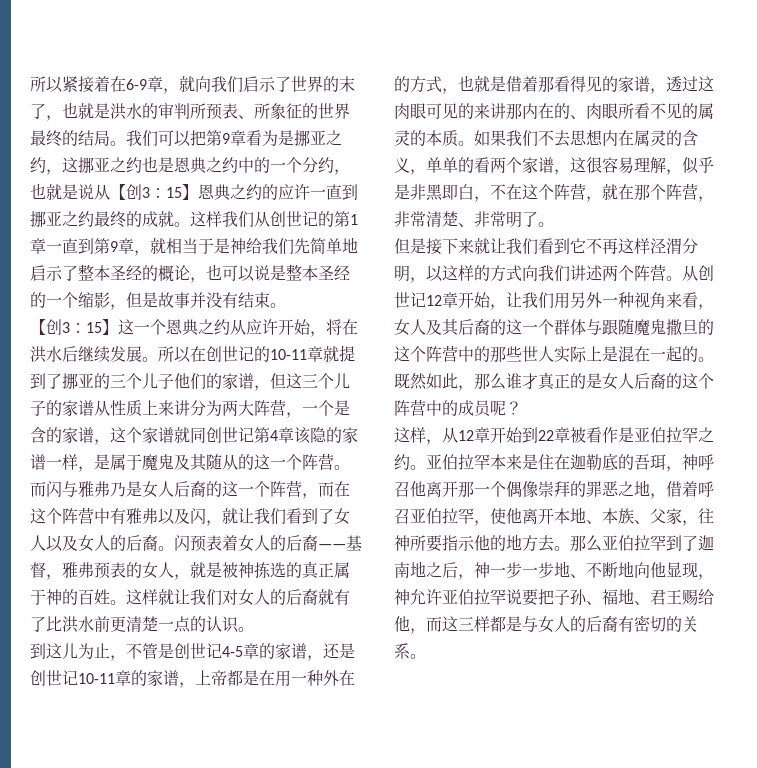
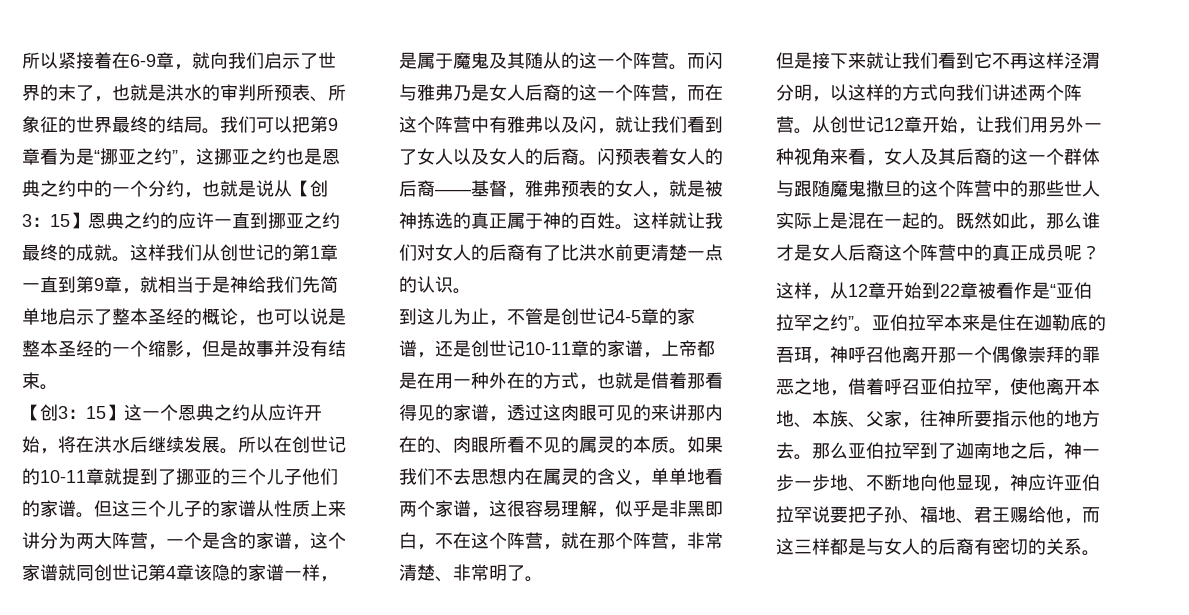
- 我们可以把第9章看为是挪亚之约，这挪亚之约也是恩典之约中的一个分约，也就是说从【创3：15】恩典之约的应许一直到挪亚之约最终的成就。
+ 我们可以把第9章看为是“挪亚之约”，这挪亚之约也是恩典之约中的一个分约，也就是说从【创3：15】恩典之约的应许一直到挪亚之约最终的成就。
- 所以在创世记的10-11章就提到了挪亚的三个儿子他们的家谱，但这三个儿子的家谱从性质上来讲分为两大阵营，一个是含的家谱，这个家谱就同创世记第4章该隐的家谱一样，是属于魔鬼及其随从的这一个阵营。
+ 所以在创世记的10-11章就提到了挪亚的三个儿子他们的家谱。但这三个儿子的家谱从性质上来讲分为两大阵营，一个是含的家谱，这个家谱就同创世记第4章该隐的家谱一样，是属于魔鬼及其随从的这一个阵营。
- 这样就让我们对女人的后裔就有了比洪水前更清楚一点的认识。
+ 这样就让我们对女人的后裔有了比洪水前更清楚一点的认识。
- 如果我们不去思想内在属灵的含义，单单的看两个家谱，这很容易理解，似乎是非黑即白，不在这个阵营，就在那个阵营，非常清楚、非常明了。
+ 如果我们不去思想内在属灵的含义，单单地看两个家谱，这很容易理解，似乎是非黑即白，不在这个阵营，就在那个阵营，非常清楚、非常明了。
- 既然如此，那么谁才真正的是女人后裔的这个阵营中的成员呢？
+ 既然如此，那么谁才是女人后裔这个阵营中的真正成员呢？
- 这样，从12章开始到22章被看作是亚伯拉罕之约。
+ 这样，从12章开始到22章被看作是“亚伯拉罕之约”。
- 那么亚伯拉罕到了迦南地之后，神一步一步地、不断地向他显现，神允许亚伯拉罕说要把子孙、福地、君王赐给他，而这三样都是与女人的后裔有密切的关系。
+ 那么亚伯拉罕到了迦南地之后，神一步一步地、不断地向他显现，神应许亚伯拉罕说要把子孙、福地、君王赐给他，而这三样都是与女人的后裔有密切的关系。

